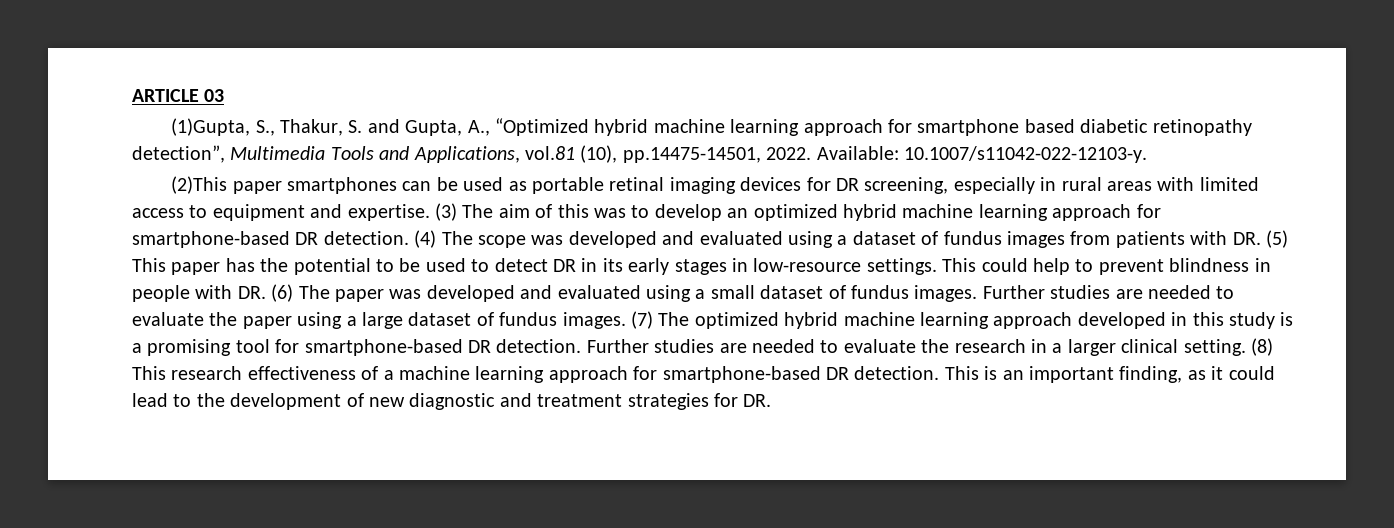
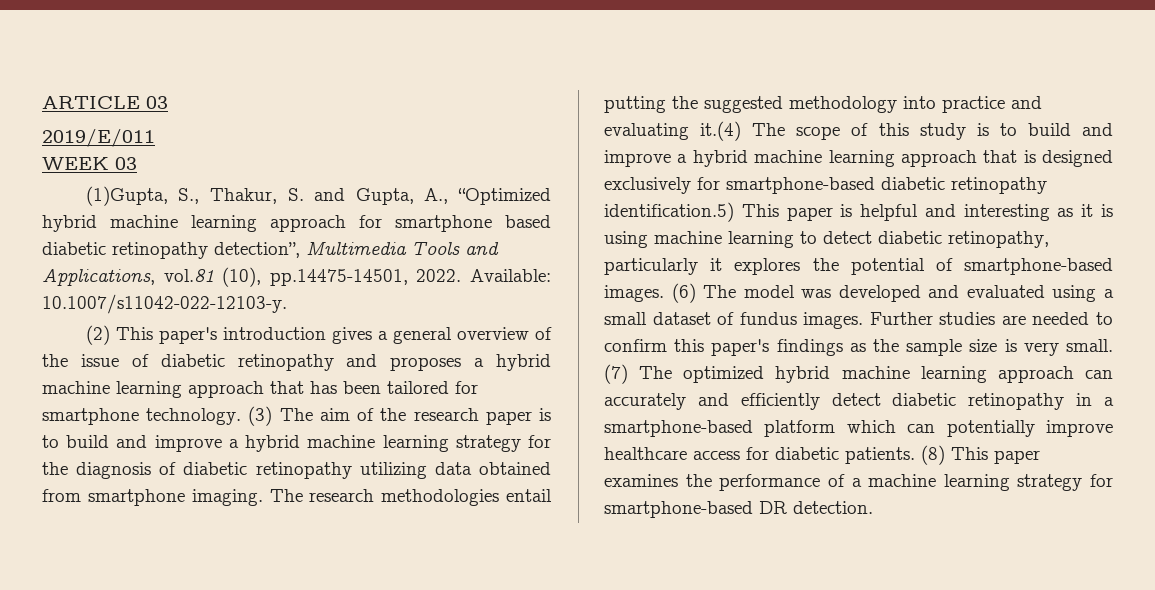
+ 2019/E/011
+ WEEK 03
- (2)This paper smartphones can be used as portable retinal imaging devices for DR screening, especially in rural areas with limited access to equipment and expertise. (3) The aim of this was to develop an optimized hybrid machine learning approach for smartphone-based DR detection. (4) The scope was developed and evaluated using a dataset of fundus images from patients with DR. (5) This paper has the potential to be used to detect DR in its early stages in low-resource settings. This could help to prevent blindness in people with DR. (6) The paper was developed and evaluated using a small dataset of fundus images.
+ (2) This paper's introduction gives a general overview of the issue of diabetic retinopathy and proposes a hybrid machine learning approach that has been tailored for smartphone technology. (3) The aim of the research paper is to build and improve a hybrid machine learning strategy for the diagnosis of diabetic retinopathy utilizing data obtained from smartphone imaging. The research methodologies entail putting the suggested methodology into practice and evaluating it.(4) The scope of this study is to build and improve a hybrid machine learning approach that is designed exclusively for smartphone-based diabetic retinopathy identification.5) This paper is helpful and interesting as it is using machine learning to detect diabetic retinopathy, particularly it explores the potential of smartphone-based images. (6) The model was developed and evaluated using a small dataset of fundus images.
- Further studies are needed to evaluate the paper using a large dataset of fundus images.
+ Further studies are needed to confirm this paper's findings as the sample size is very small.
- (7) The optimized hybrid machine learning approach developed in this study is a promising tool for smartphone-based DR detection. Further studies are needed to evaluate the research in a larger clinical setting. (8) This research effectiveness of a machine learning approach for smartphone-based DR detection. This is an important finding, as it could lead to the development of new diagnostic and treatment strategies for DR.
+ (7) The optimized hybrid machine learning approach can accurately and efficiently detect diabetic retinopathy in a smartphone-based platform which can potentially improve healthcare access for diabetic patients. (8) This paper examines the performance of a machine learning strategy for smartphone-based DR detection.

